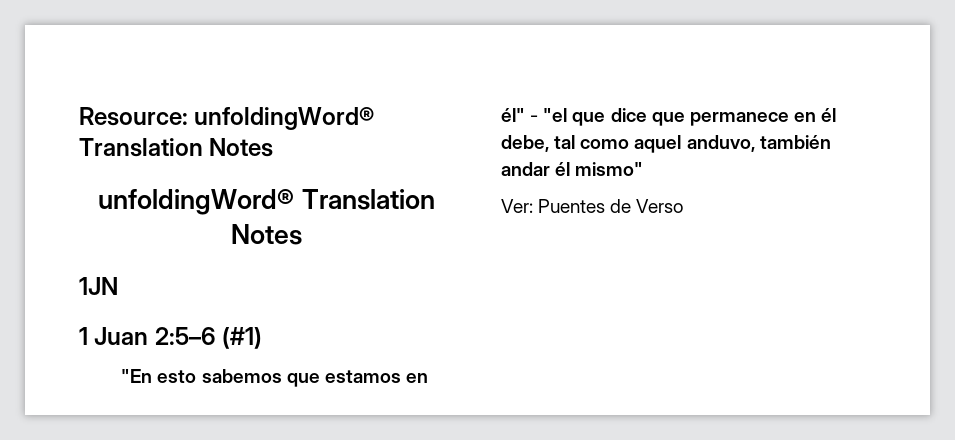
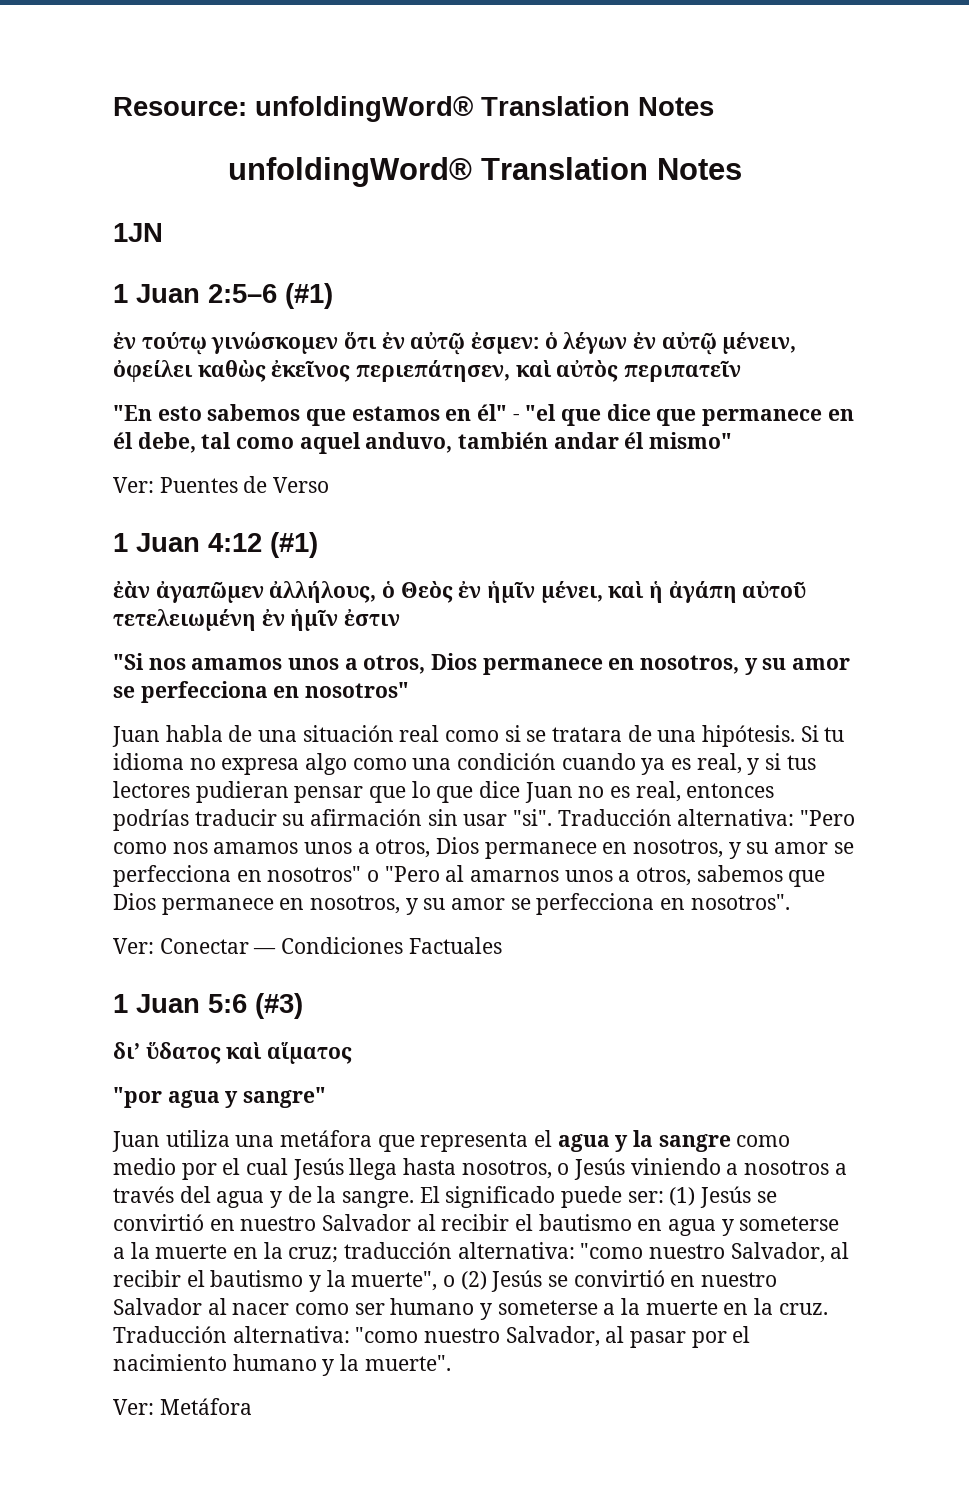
+ ἐν τούτῳ γινώσκομεν ὅτι ἐν αὐτῷ ἐσμεν: ὁ λέγων ἐν αὐτῷ μένειν, ὀφείλει καθὼς ἐκεῖνος περιεπάτησεν, καὶ αὐτὸς περιπατεῖν
+ 1 Juan 4:12 (#1)
+ ἐὰν ἀγαπῶμεν ἀλλήλους, ὁ Θεὸς ἐν ἡμῖν μένει, καὶ ἡ ἀγάπη αὐτοῦ τετελειωμένη ἐν ἡμῖν ἐστιν
+ "Si nos amamos unos a otros, Dios permanece en nosotros, y su amor se perfecciona en nosotros"
+ Juan habla de una situación real como si se tratara de una hipótesis. Si tu idioma no expresa algo como una condición cuando ya es real, y si tus lectores pudieran pensar que lo que dice Juan no es real, entonces podrías traducir su afirmación sin usar "si". Traducción alternativa: "Pero como nos amamos unos a otros, Dios permanece en nosotros, y su amor se perfecciona en nosotros" o "Pero al amarnos unos a otros, sabemos que Dios permanece en nosotros, y su amor se perfecciona en nosotros".
+ Ver: Conectar — Condiciones Factuales
+ 1 Juan 5:6 (#3)
+ δι’ ὕδατος καὶ αἵματος
+ "por agua y sangre"
+ Juan utiliza una metáfora que representa el agua y la sangre como medio por el cual Jesús llega hasta nosotros, o Jesús viniendo a nosotros a través del agua y de la sangre. El significado puede ser: (1) Jesús se convirtió en nuestro Salvador al recibir el bautismo en agua y someterse a la muerte en la cruz; traducción alternativa: "como nuestro Salvador, al recibir el bautismo y la muerte", o (2) Jesús se convirtió en nuestro Salvador al nacer como ser humano y someterse a la muerte en la cruz. Traducción alternativa: "como nuestro Salvador, al pasar por el nacimiento humano y la muerte".
+ Ver: Metáfora

